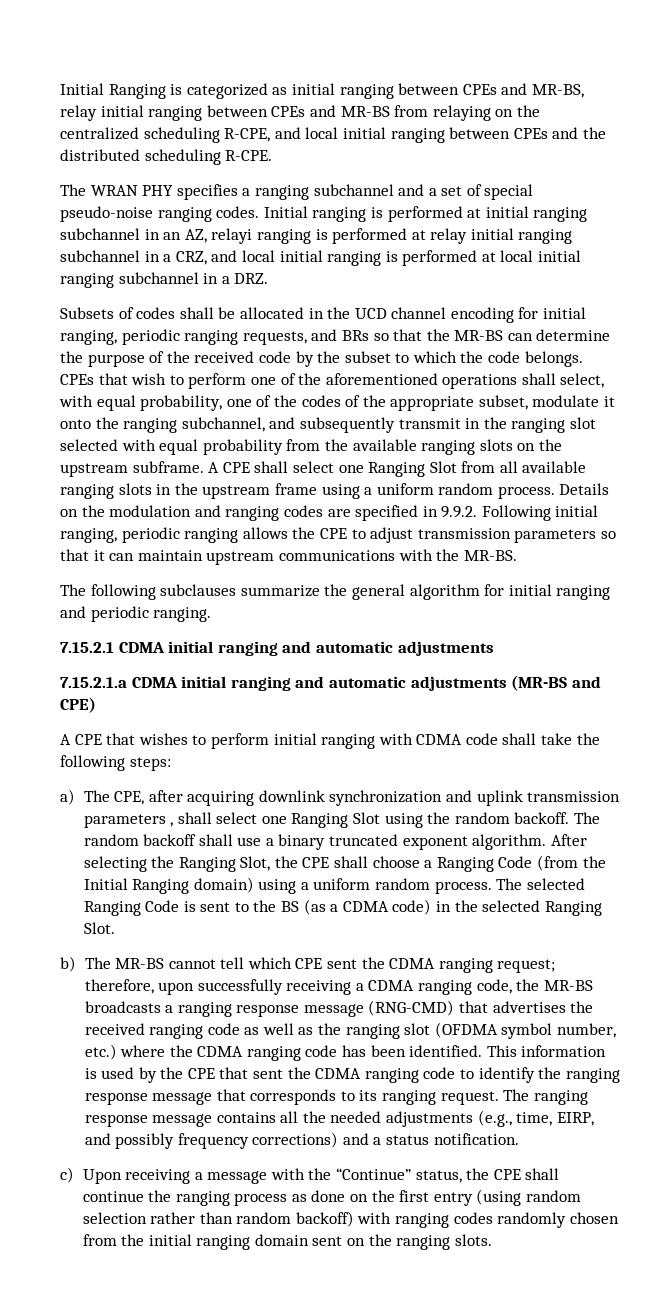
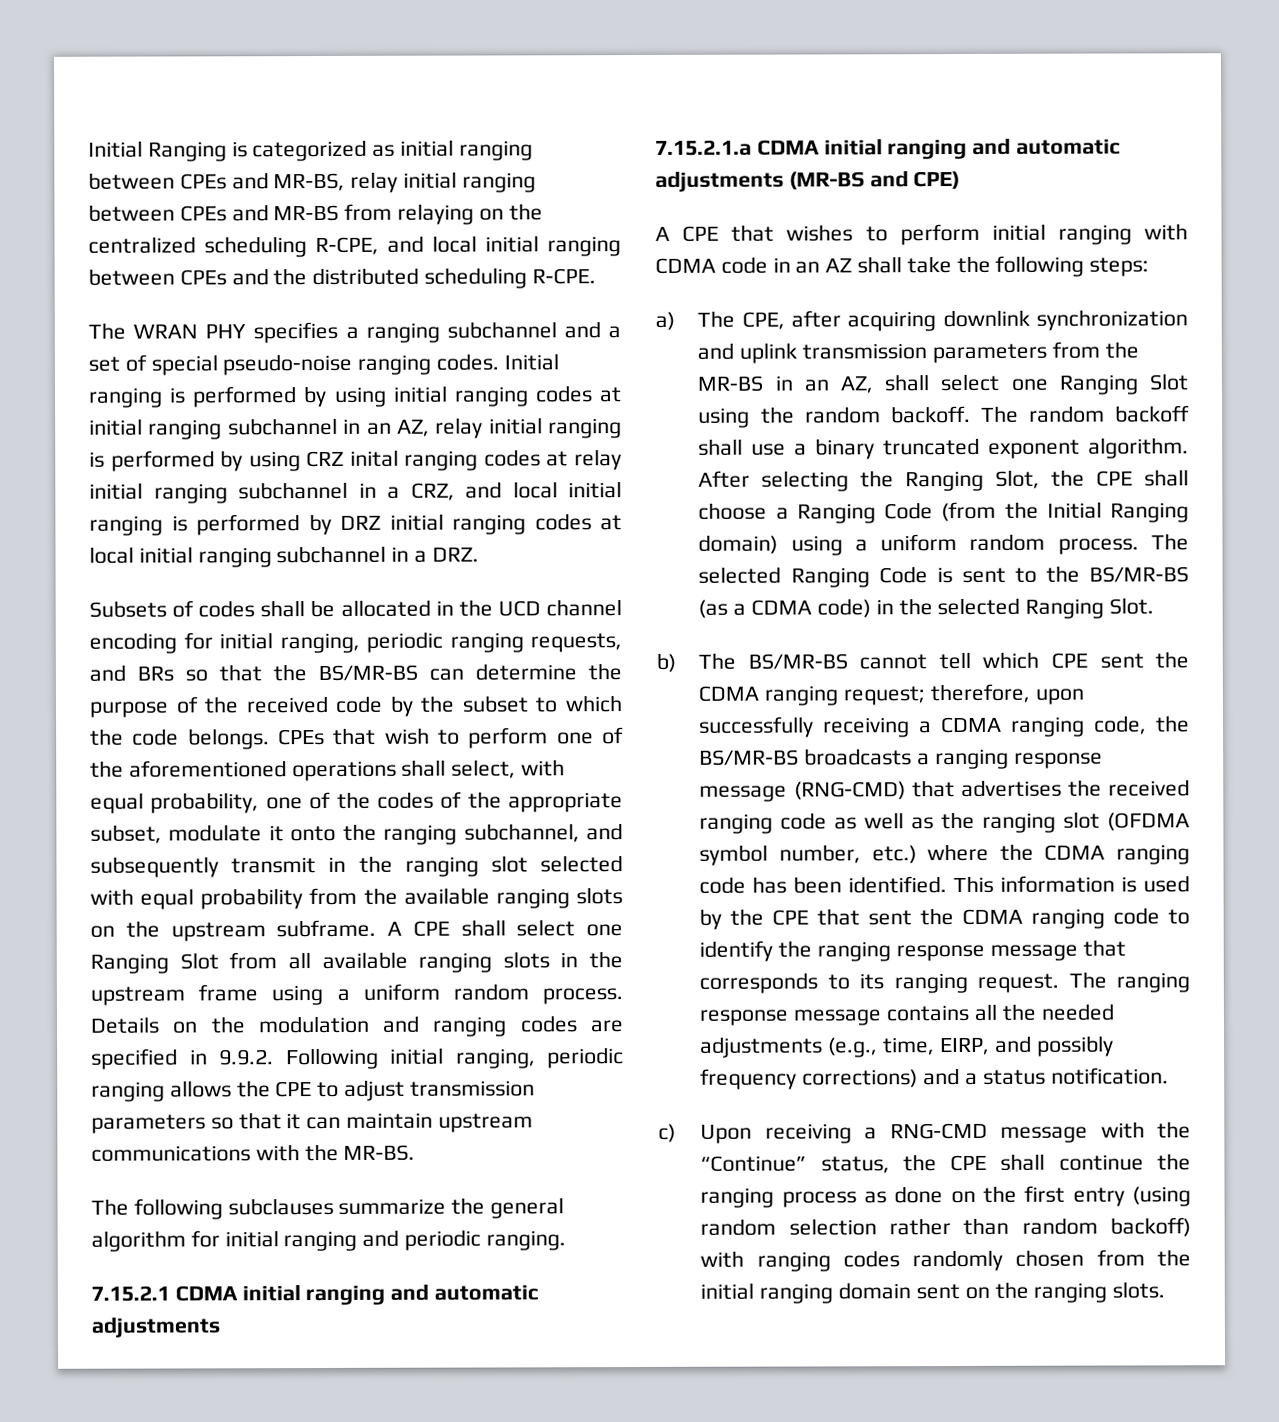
- Initial ranging is performed at initial ranging subchannel in an AZ, relayi ranging is performed at relay initial ranging subchannel in a CRZ, and local initial ranging is performed at local initial ranging subchannel in a DRZ.
+ Initial ranging is performed by using initial ranging codes at initial ranging subchannel in an AZ, relay initial ranging is performed by using CRZ inital ranging codes at relay initial ranging subchannel in a CRZ, and local initial ranging is performed by DRZ initial ranging codes at local initial ranging subchannel in a DRZ.
- Subsets of codes shall be allocated in the UCD channel encoding for initial ranging, periodic ranging requests, and BRs so that the MR-BS can determine the purpose of the received code by the subset to which the code belongs.
+ Subsets of codes shall be allocated in the UCD channel encoding for initial ranging, periodic ranging requests, and BRs so that the BS/MR-BS can determine the purpose of the received code by the subset to which the code belongs.
- A CPE that wishes to perform initial ranging with CDMA code shall take the following steps:
+ A CPE that wishes to perform initial ranging with CDMA code in an AZ shall take the following steps:
- a) The CPE, after acquiring downlink synchronization and uplink transmission parameters , shall select one Ranging Slot using the random backoff.
+ a) The CPE, after acquiring downlink synchronization and uplink transmission parameters from the MR-BS in an AZ, shall select one Ranging Slot using the random backoff.
- The selected Ranging Code is sent to the BS (as a CDMA code) in the selected Ranging Slot.
+ The selected Ranging Code is sent to the BS/MR-BS (as a CDMA code) in the selected Ranging Slot.
- b) The MR-BS cannot tell which CPE sent the CDMA ranging request; therefore, upon successfully receiving a CDMA ranging code, the MR-BS broadcasts a ranging response message (RNG-CMD) that advertises the received ranging code as well as the ranging slot (OFDMA symbol number, etc.) where the CDMA ranging code has been identified.
+ b) The BS/MR-BS cannot tell which CPE sent the CDMA ranging request; therefore, upon successfully receiving a CDMA ranging code, the BS/MR-BS broadcasts a ranging response message (RNG-CMD) that advertises the received ranging code as well as the ranging slot (OFDMA symbol number, etc.) where the CDMA ranging code has been identified.
- c) Upon receiving a message with the “Continue” status, the CPE shall continue the ranging process as done on the first entry (using random selection rather than random backoff) with ranging codes randomly chosen from the initial ranging domain sent on the ranging slots.
+ c) Upon receiving a RNG-CMD message with the “Continue” status, the CPE shall continue the ranging process as done on the first entry (using random selection rather than random backoff) with ranging codes randomly chosen from the initial ranging domain sent on the ranging slots.

